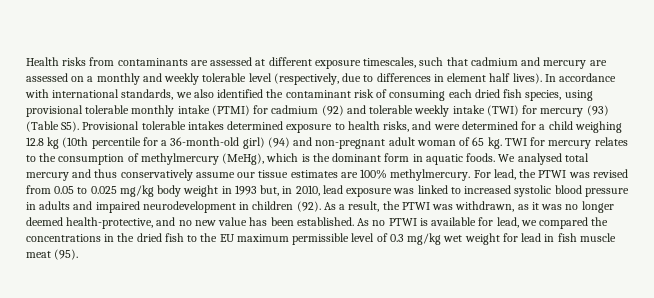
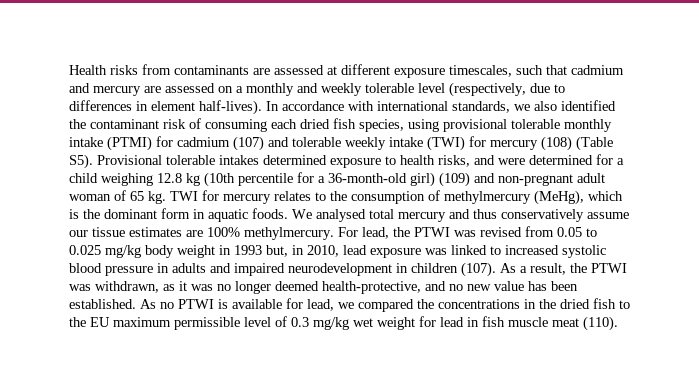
- Health risks from contaminants are assessed at different exposure timescales, such that cadmium and mercury are assessed on a monthly and weekly tolerable level (respectively, due to differences in element half lives).
+ Health risks from contaminants are assessed at different exposure timescales, such that cadmium and mercury are assessed on a monthly and weekly tolerable level (respectively, due to differences in element half-lives).
- In accordance with international standards, we also identified the contaminant risk of consuming each dried fish species, using provisional tolerable monthly intake (PTMI) for cadmium (92) and tolerable weekly intake (TWI) for mercury (93) (Table S5). Provisional tolerable intakes determined exposure to health risks, and were determined for a child weighing 12.8 kg (10th percentile for a 36-month-old girl) (94) and non-pregnant adult woman of 65 kg.
+ In accordance with international standards, we also identified the contaminant risk of consuming each dried fish species, using provisional tolerable monthly intake (PTMI) for cadmium (107) and tolerable weekly intake (TWI) for mercury (108) (Table S5). Provisional tolerable intakes determined exposure to health risks, and were determined for a child weighing 12.8 kg (10th percentile for a 36-month-old girl) (109) and non-pregnant adult woman of 65 kg.
- For lead, the PTWI was revised from 0.05 to 0.025 mg/kg body weight in 1993 but, in 2010, lead exposure was linked to increased systolic blood pressure in adults and impaired neurodevelopment in children (92).
+ For lead, the PTWI was revised from 0.05 to 0.025 mg/kg body weight in 1993 but, in 2010, lead exposure was linked to increased systolic blood pressure in adults and impaired neurodevelopment in children (107).
- As no PTWI is available for lead, we compared the concentrations in the dried fish to the EU maximum permissible level of 0.3 mg/kg wet weight for lead in fish muscle meat (95).
+ As no PTWI is available for lead, we compared the concentrations in the dried fish to the EU maximum permissible level of 0.3 mg/kg wet weight for lead in fish muscle meat (110).

